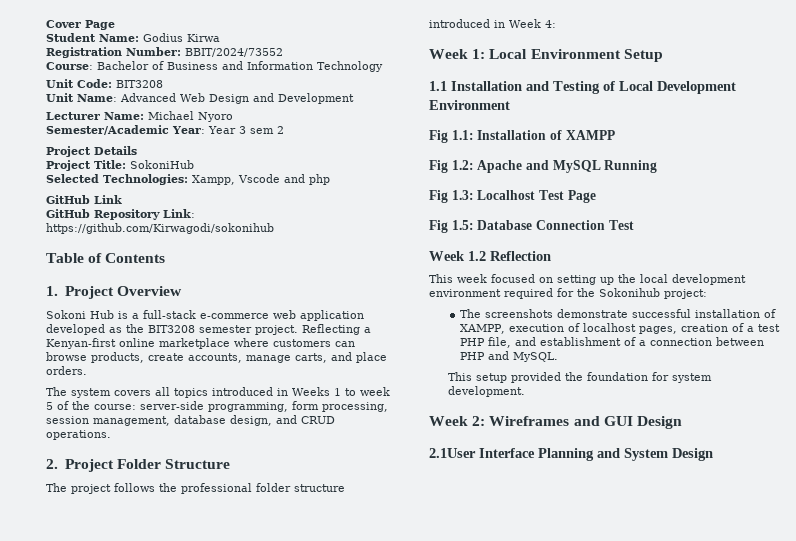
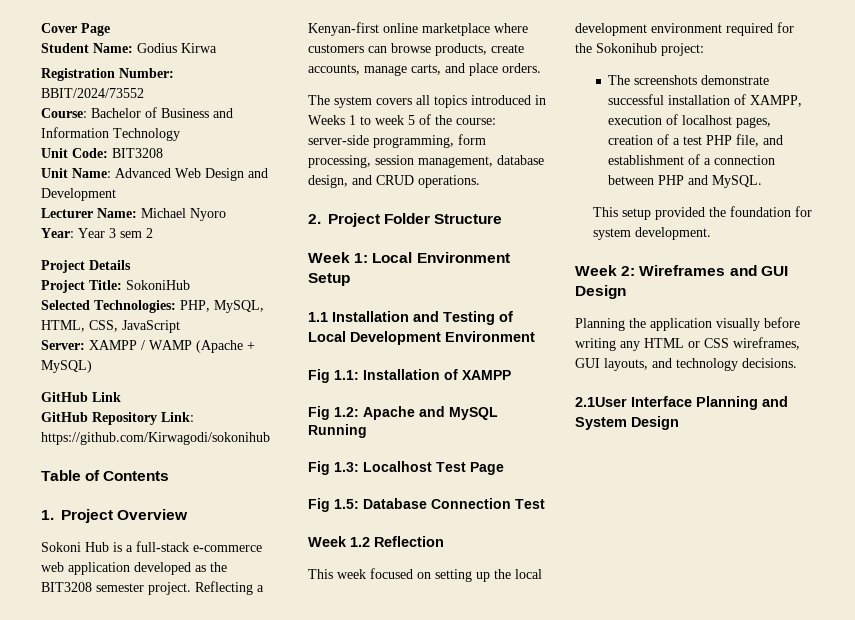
- Semester/Academic Year: Year 3 sem 2
+ Year: Year 3 sem 2
- Selected Technologies: Xampp, Vscode and php
+ Selected Technologies: PHP, MySQL, HTML, CSS, JavaScript
+ Server: XAMPP / WAMP (Apache + MySQL)
- The project follows the professional folder structure introduced in Week 4:
+ Planning the application visually before writing any HTML or CSS wireframes, GUI layouts, and technology decisions.

